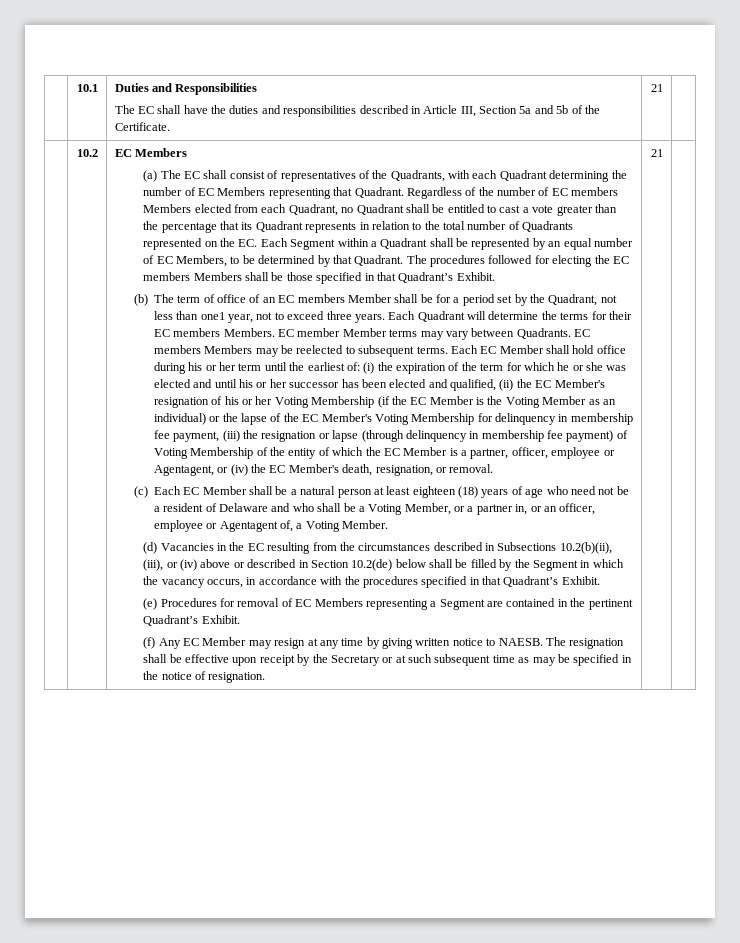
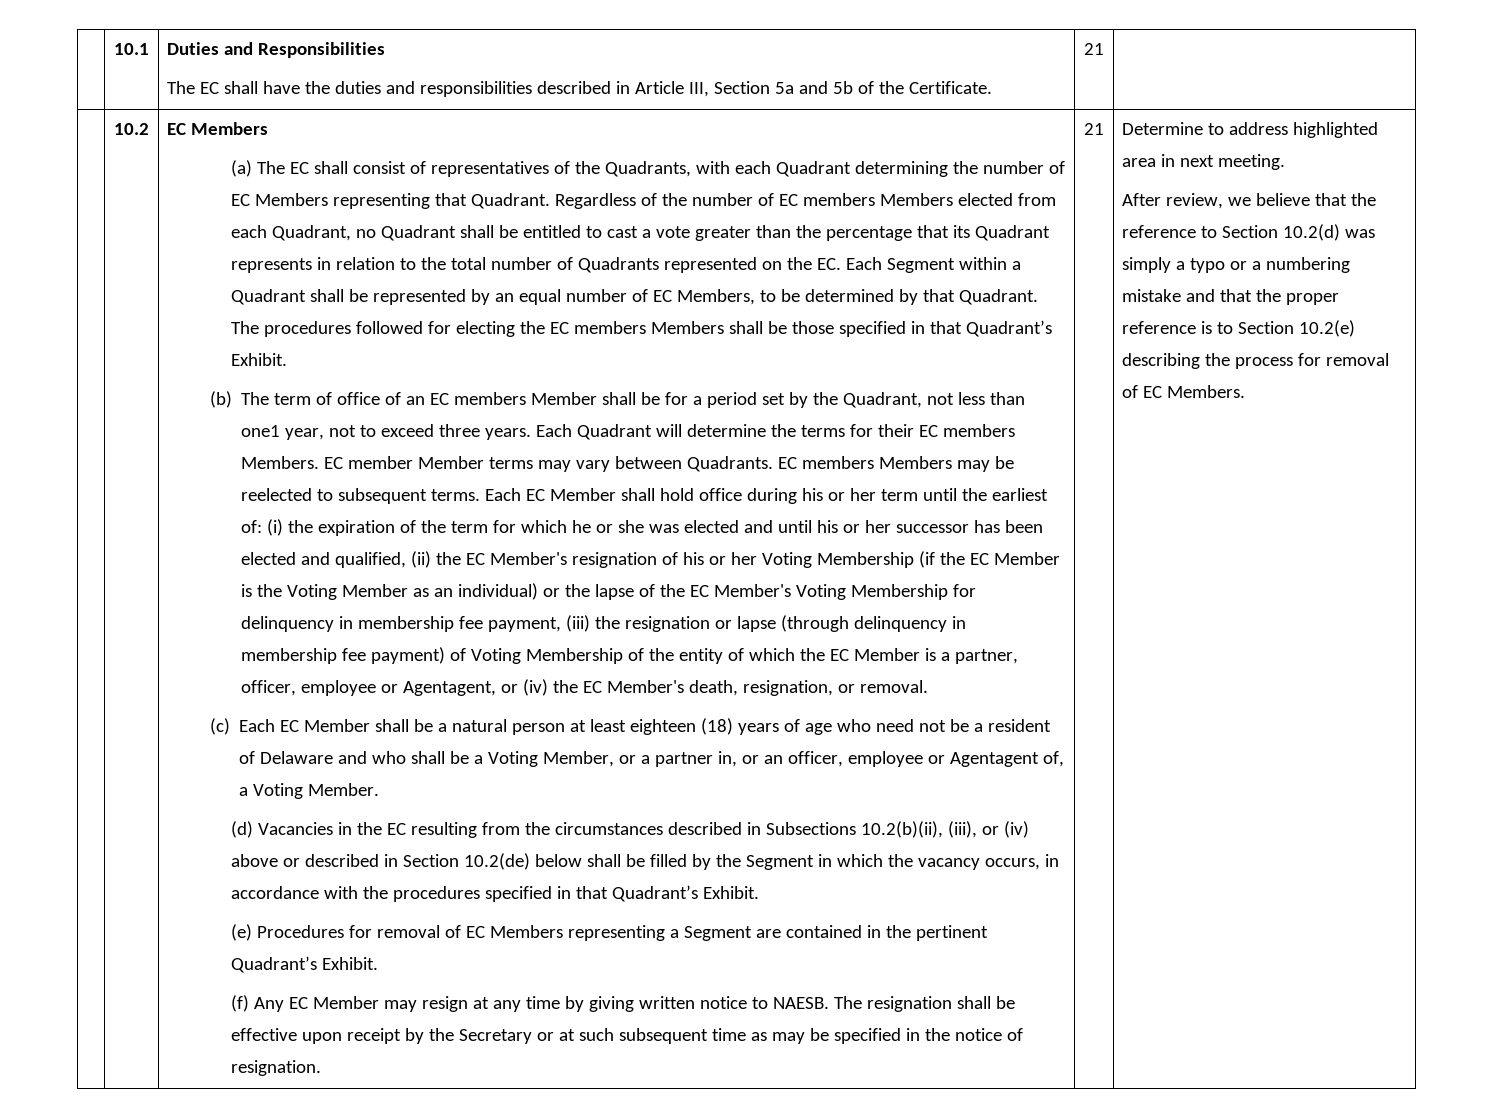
+ Determine to address highlighted area in next meeting.
+ After review, we believe that the reference to Section 10.2(d) was simply a typo or a numbering mistake and that the proper reference is to Section 10.2(e) describing the process for removal of EC Members.

